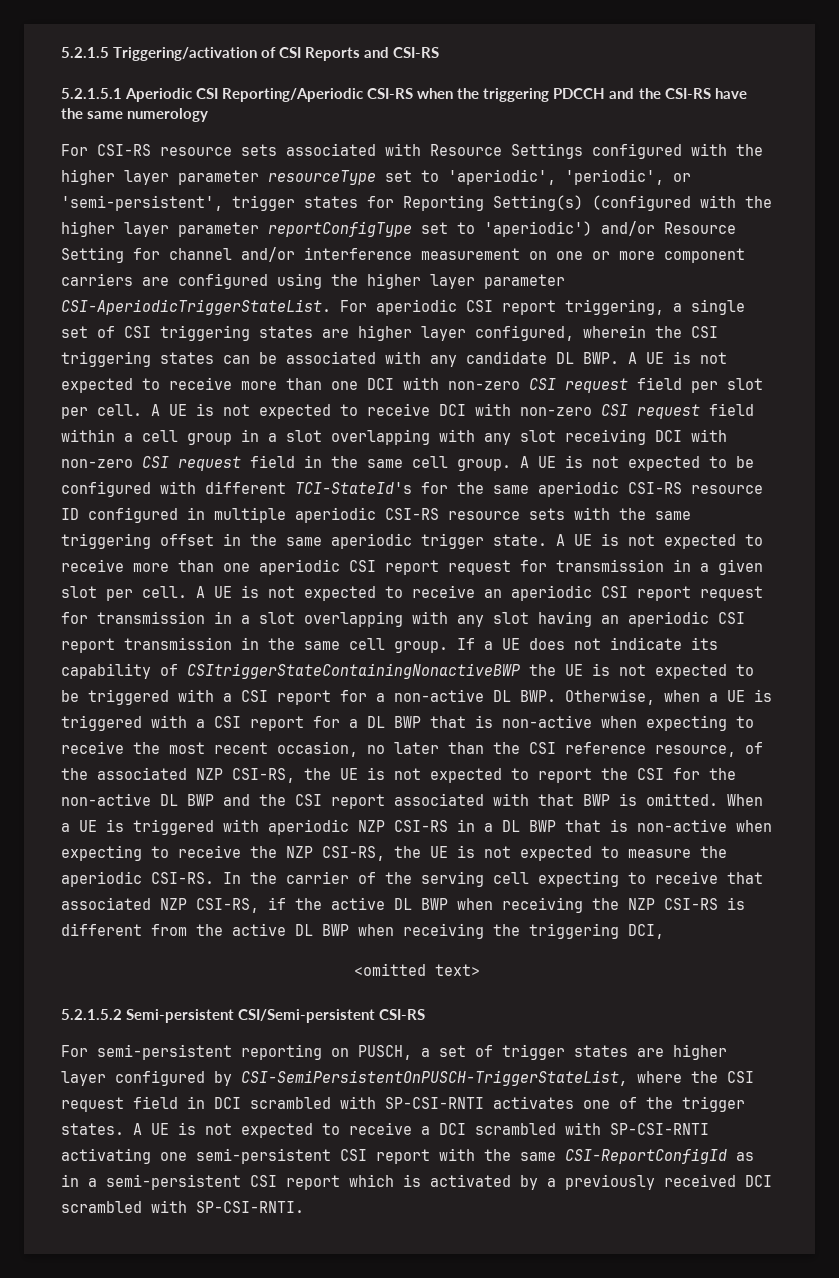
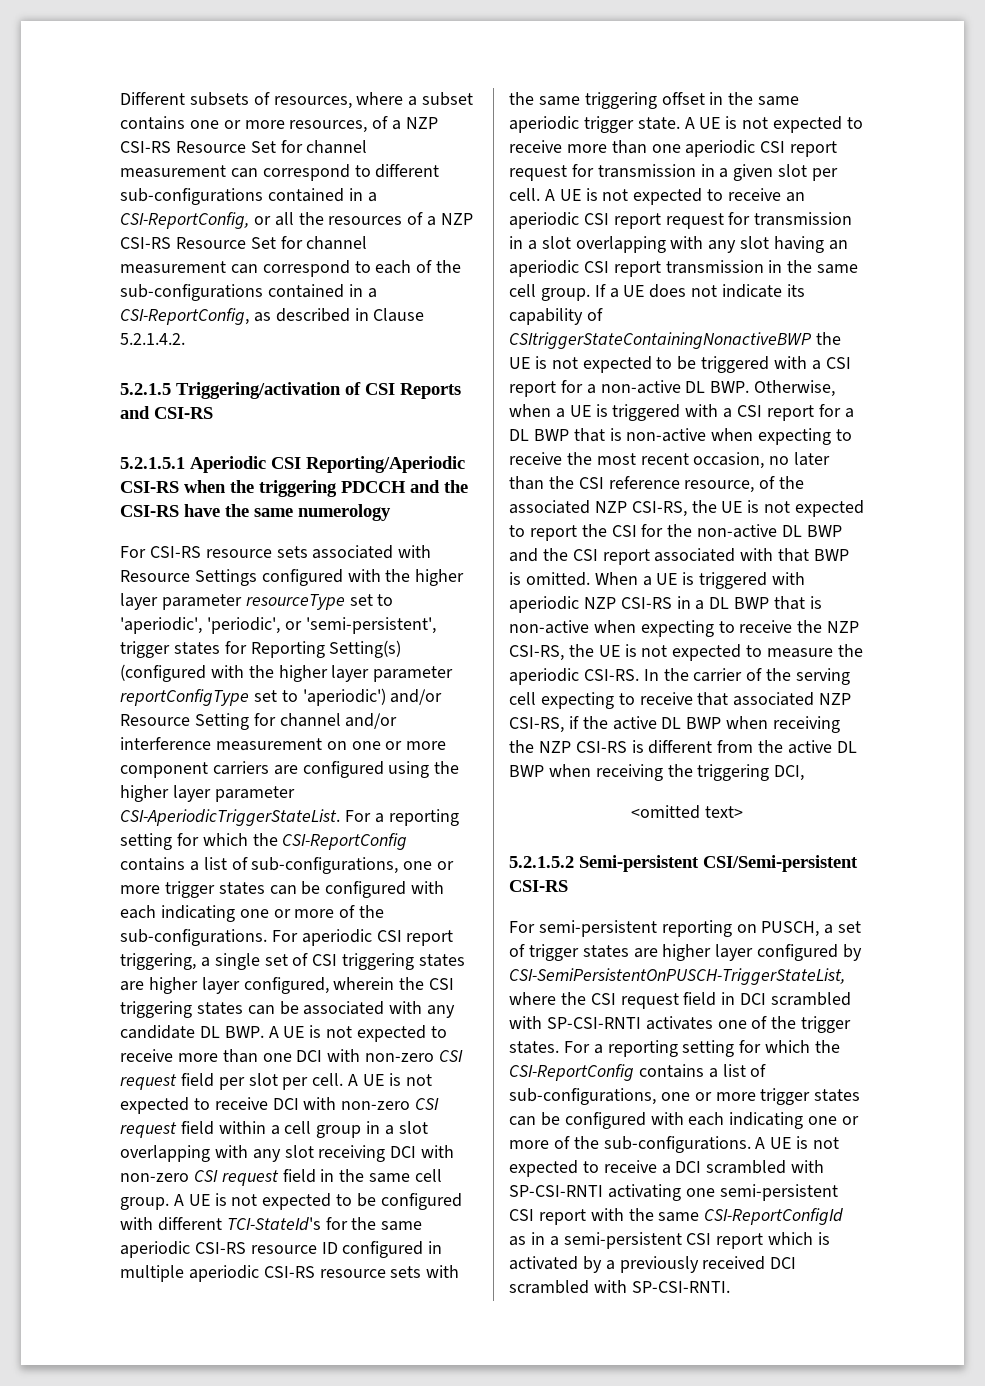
+ Different subsets of resources, where a subset contains one or more resources, of a NZP CSI-RS Resource Set for channel measurement can correspond to different sub-configurations contained in a CSI-ReportConfig, or all the resources of a NZP CSI-RS Resource Set for channel measurement can correspond to each of the sub-configurations contained in a CSI-ReportConfig, as described in Clause 5.2.1.4.2.
- For aperiodic CSI report triggering, a single set of CSI triggering states are higher layer configured, wherein the CSI triggering states can be associated with any candidate DL BWP. A UE is not expected to receive more than one DCI with non-zero CSI request field per slot per cell.
+ For a reporting setting for which the CSI-ReportConfig contains a list of sub-configurations, one or more trigger states can be configured with each indicating one or more of the sub-configurations. For aperiodic CSI report triggering, a single set of CSI triggering states are higher layer configured, wherein the CSI triggering states can be associated with any candidate DL BWP. A UE is not expected to receive more than one DCI with non-zero CSI request field per slot per cell.
- For semi-persistent reporting on PUSCH, a set of trigger states are higher layer configured by CSI-SemiPersistentOnPUSCH-TriggerStateList, where the CSI request field in DCI scrambled with SP-CSI-RNTI activates one of the trigger states.
+ For semi-persistent reporting on PUSCH, a set of trigger states are higher layer configured by CSI-SemiPersistentOnPUSCH-TriggerStateList, where the CSI request field in DCI scrambled with SP-CSI-RNTI activates one of the trigger states. For a reporting setting for which the CSI-ReportConfig contains a list of sub-configurations, one or more trigger states can be configured with each indicating one or more of the sub-configurations.

